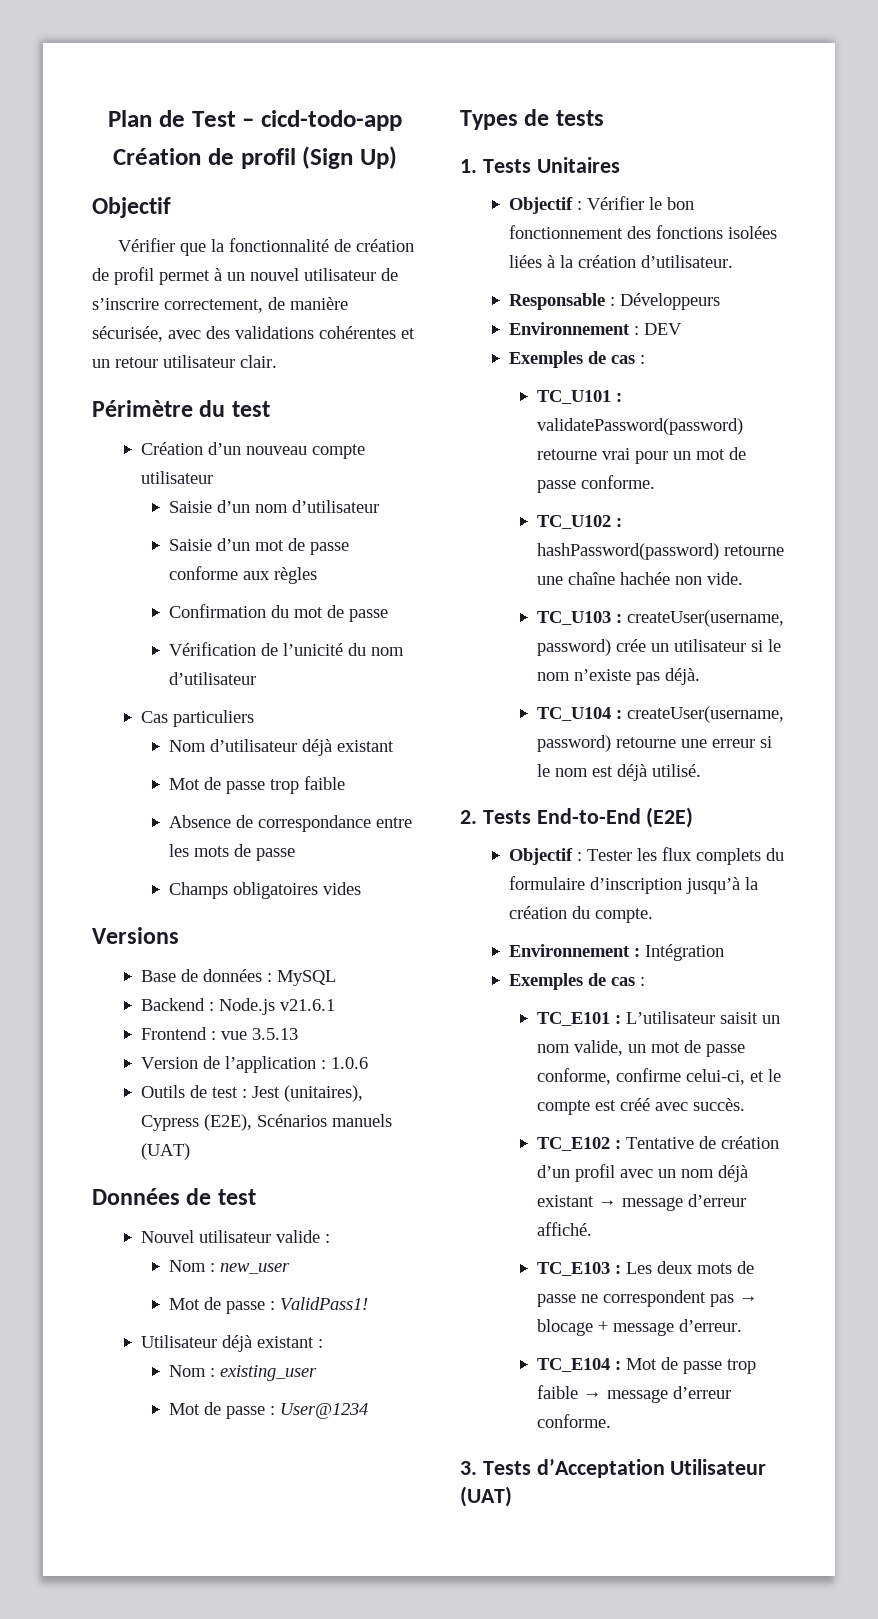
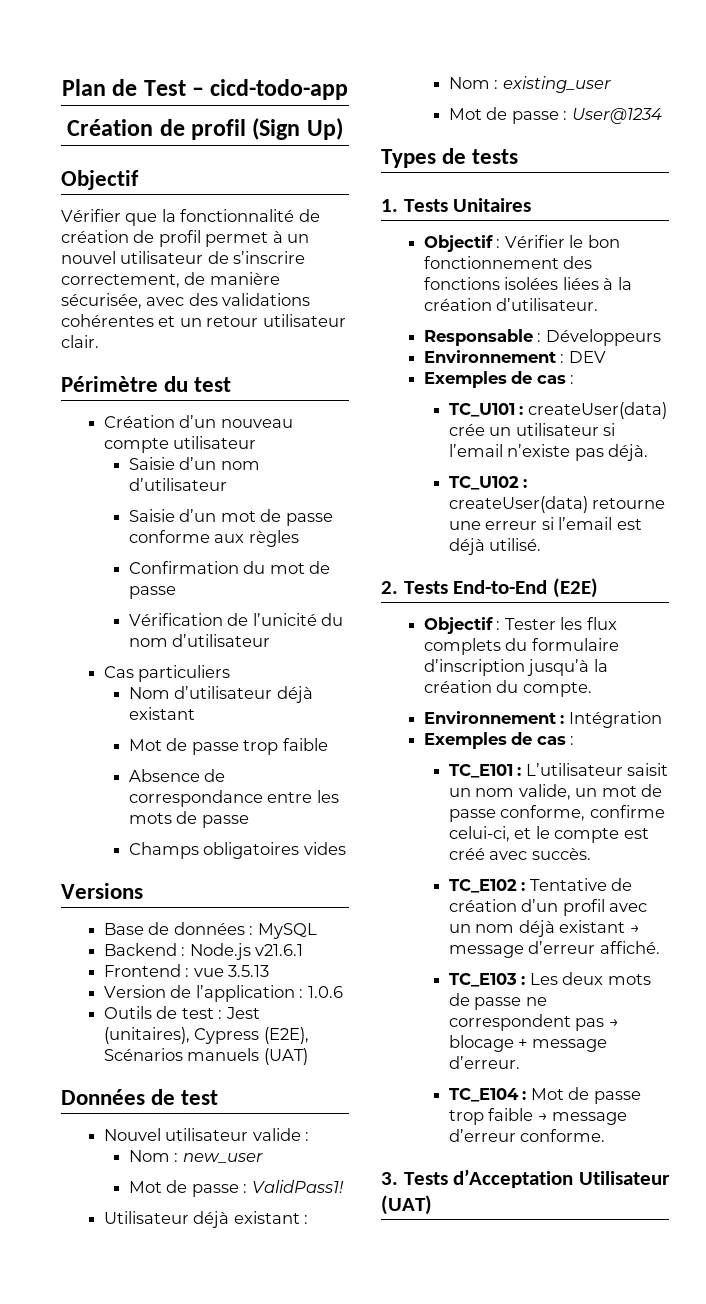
- TC_U101 : validatePassword(password) retourne vrai pour un mot de passe conforme.
- TC_U102 : hashPassword(password) retourne une chaîne hachée non vide.
- TC_U103 : createUser(username, password) crée un utilisateur si le nom n’existe pas déjà.
+ TC_U101 : createUser(data) crée un utilisateur si l’email n’existe pas déjà.
- TC_U104 : createUser(username, password) retourne une erreur si le nom est déjà utilisé.
+ TC_U102 : createUser(data) retourne une erreur si l’email est déjà utilisé.

